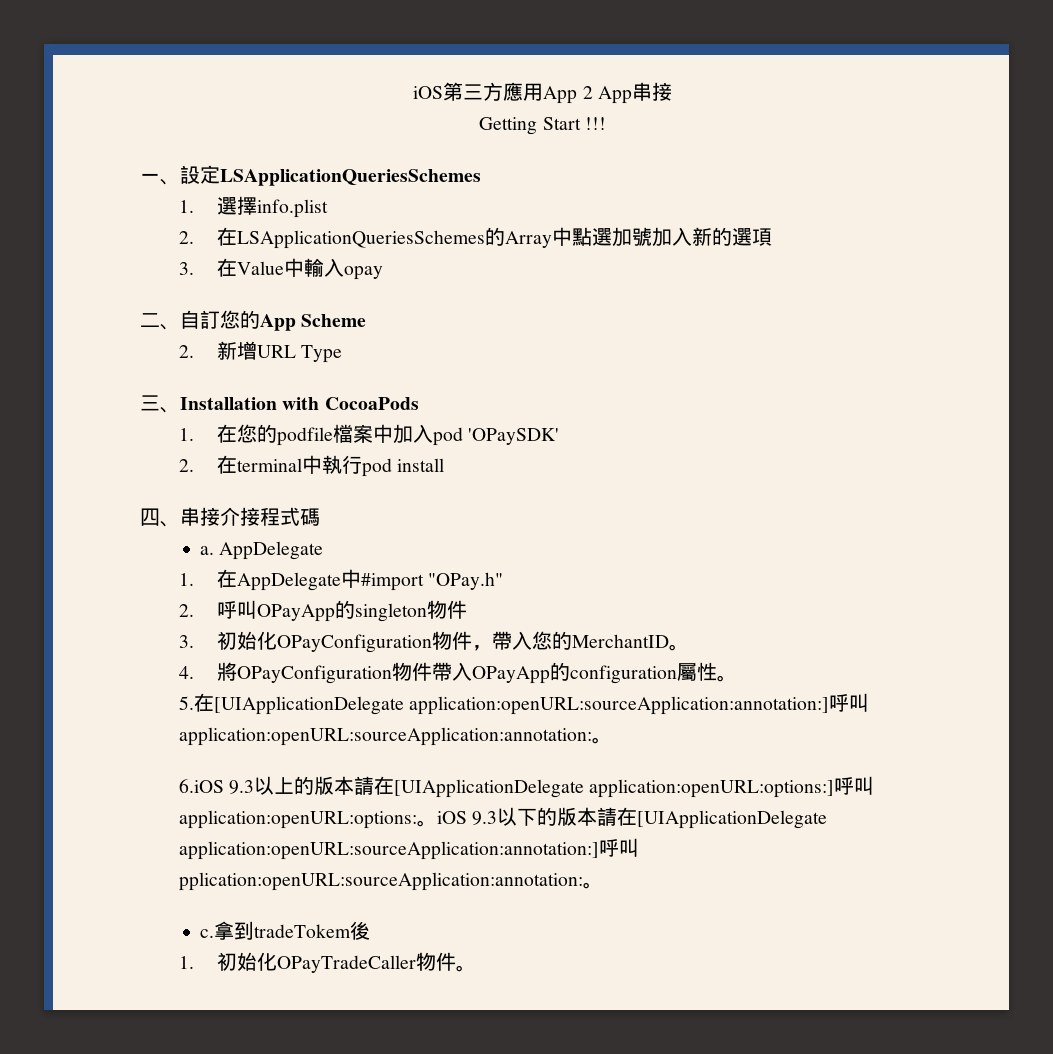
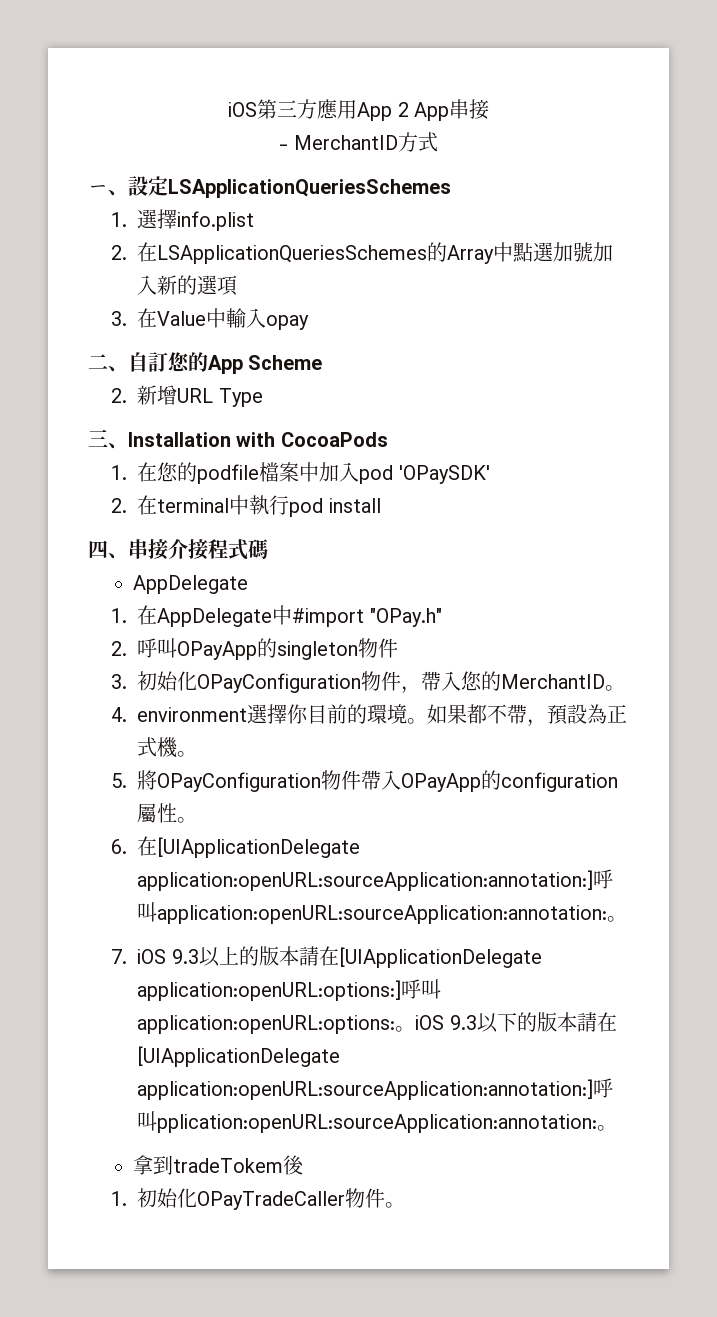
- Getting Start !!!
+ - MerchantID方式
- a.
- 4.將OPayConfiguration物件帶入OPayApp的configuration屬性。
+ 4. environment選擇你目前的環境。如果都不帶，預設為正式機。
+ 5.將OPayConfiguration物件帶入OPayApp的configuration屬性。
- 5.在[UIApplicationDelegate application:openURL:sourceApplication:annotation:]呼叫application:openURL:sourceApplication:annotation:。
+ 6.在[UIApplicationDelegate application:openURL:sourceApplication:annotation:]呼叫application:openURL:sourceApplication:annotation:。
- 6.iOS 9.3以上的版本請在[UIApplicationDelegate application:openURL:options:]呼叫application:openURL:options:。iOS 9.3以下的版本請在[UIApplicationDelegate application:openURL:sourceApplication:annotation:]呼叫pplication:openURL:sourceApplication:annotation:。
+ 7. iOS 9.3以上的版本請在[UIApplicationDelegate application:openURL:options:]呼叫application:openURL:options:。iOS 9.3以下的版本請在[UIApplicationDelegate application:openURL:sourceApplication:annotation:]呼叫pplication:openURL:sourceApplication:annotation:。
- c.

